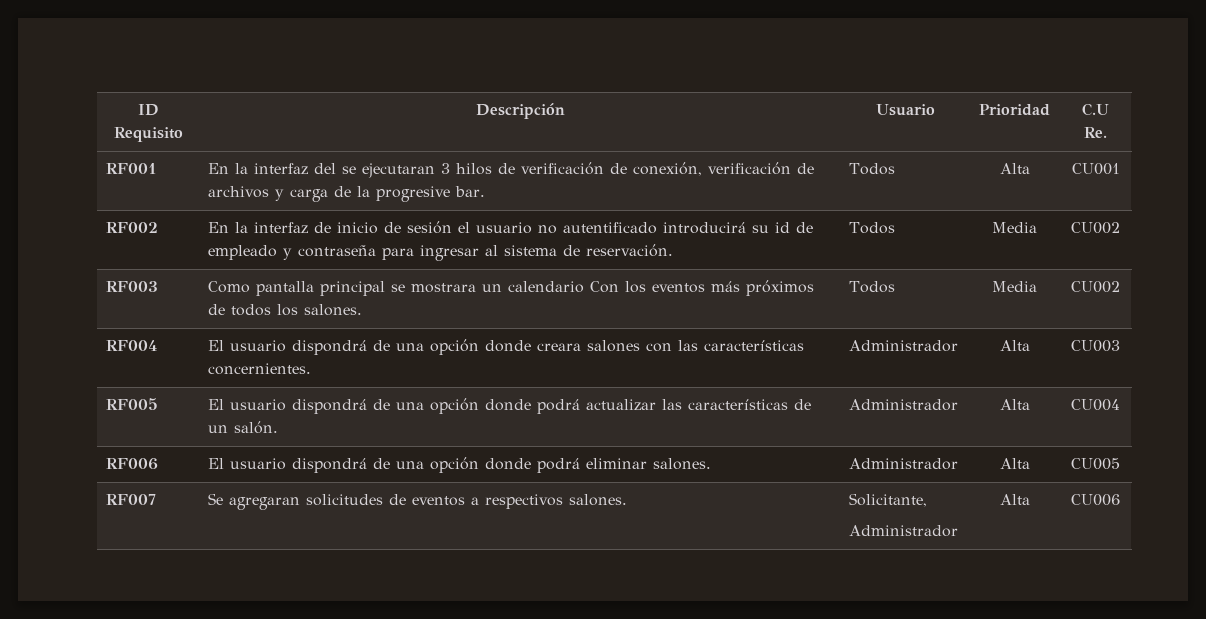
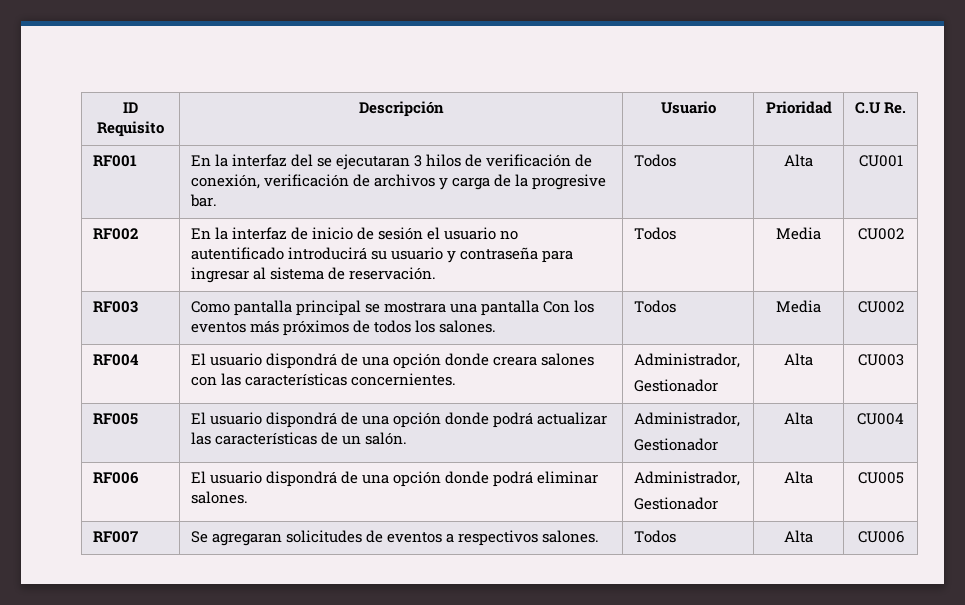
- RF002 | En la interfaz de inicio de sesión el usuario no autentificado introducirá su id de empleado y contraseña para ingresar al sistema de reservación. | Todos | Media | CU002
+ RF002 | En la interfaz de inicio de sesión el usuario no autentificado introducirá su usuario y contraseña para ingresar al sistema de reservación. | Todos | Media | CU002
- RF003 | Como pantalla principal se mostrara un calendario Con los eventos más próximos de todos los salones. | Todos | Media | CU002
+ RF003 | Como pantalla principal se mostrara una pantalla Con los eventos más próximos de todos los salones. | Todos | Media | CU002
- RF004 | El usuario dispondrá de una opción donde creara salones con las características concernientes. | Administrador | Alta | CU003
+ RF004 | El usuario dispondrá de una opción donde creara salones con las características concernientes. | Administrador,
+ Gestionador | Alta | CU003
- RF005 | El usuario dispondrá de una opción donde podrá actualizar las características de un salón. | Administrador | Alta | CU004
+ RF005 | El usuario dispondrá de una opción donde podrá actualizar las características de un salón. | Administrador,
+ Gestionador | Alta | CU004
- RF006 | El usuario dispondrá de una opción donde podrá eliminar salones. | Administrador | Alta | CU005
+ RF006 | El usuario dispondrá de una opción donde podrá eliminar salones. | Administrador,
+ Gestionador | Alta | CU005
- RF007 | Se agregaran solicitudes de eventos a respectivos salones. | Solicitante,
- Administrador | Alta | CU006
+ RF007 | Se agregaran solicitudes de eventos a respectivos salones. | Todos | Alta | CU006

